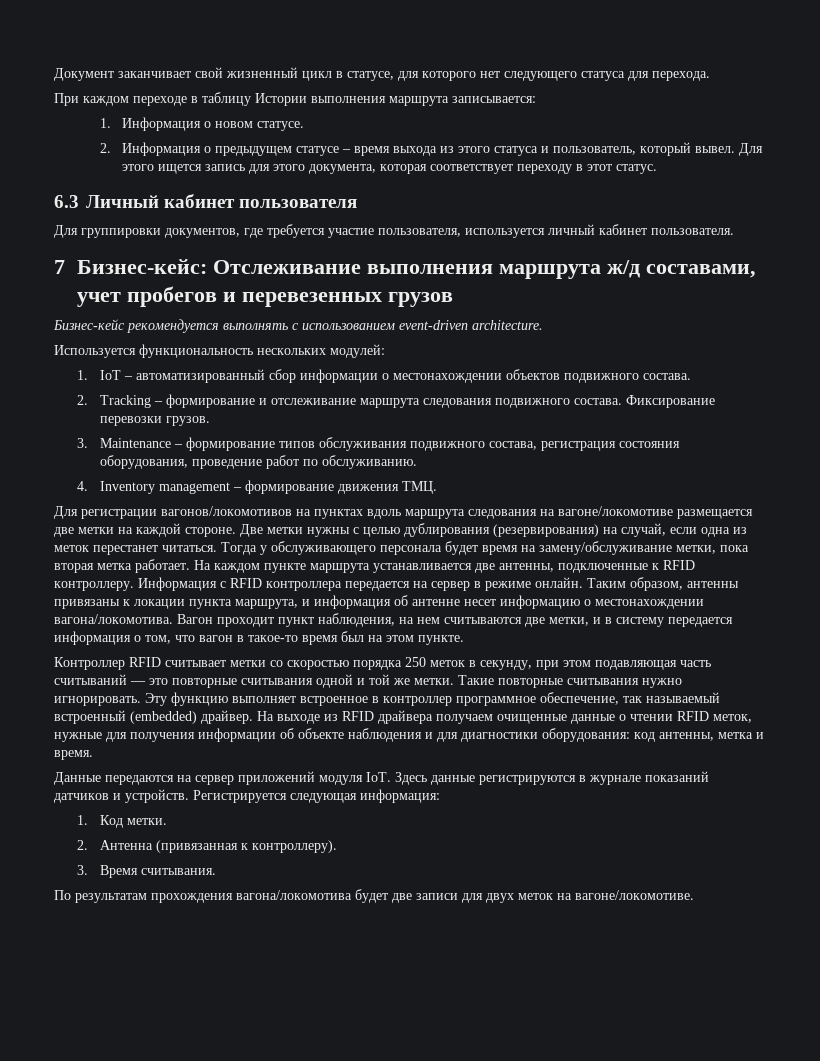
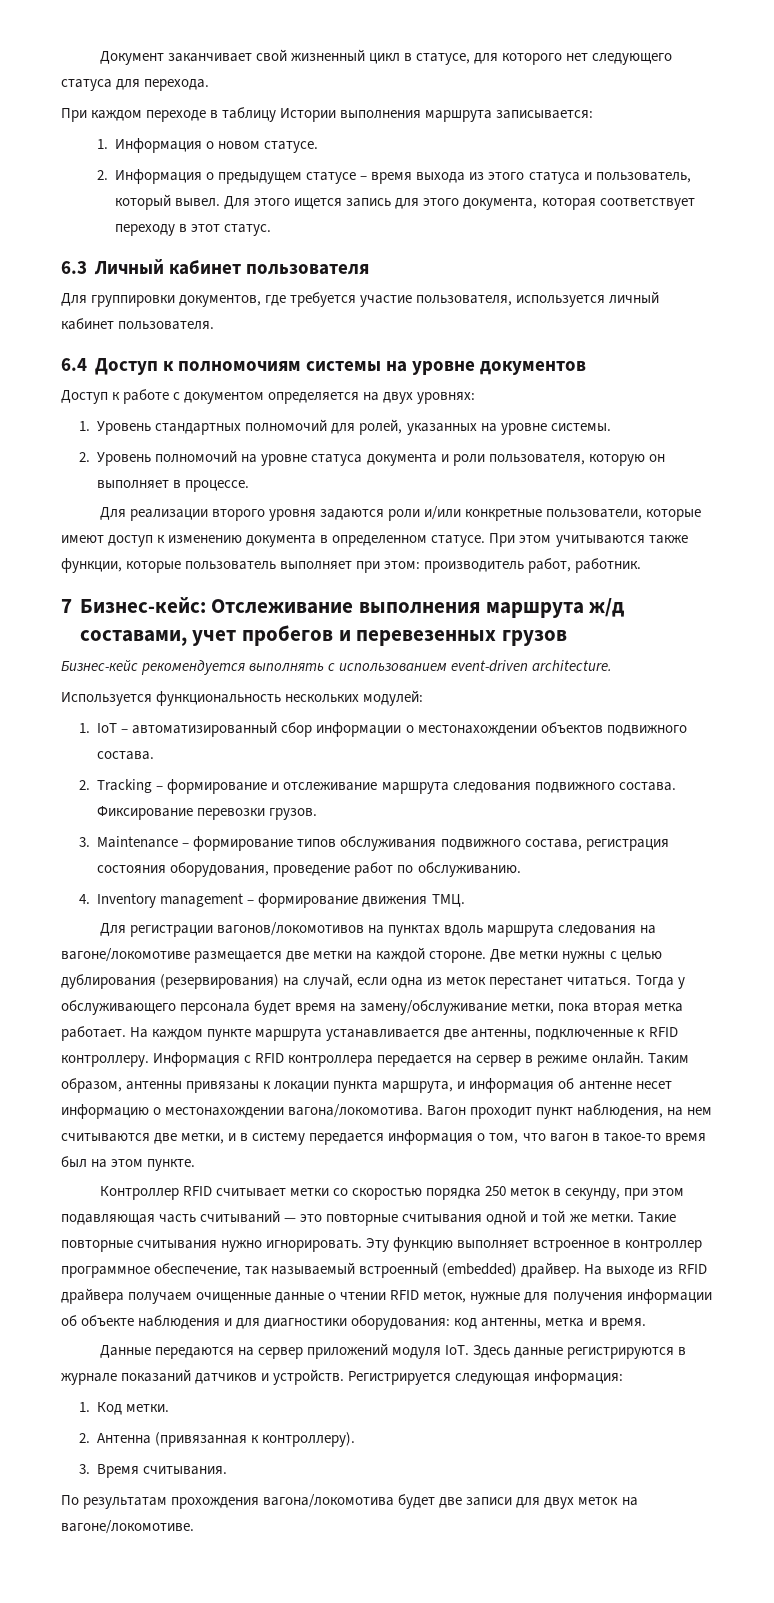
+ 6.4 Доступ к полномочиям системы на уровне документов
+ Доступ к работе с документом определяется на двух уровнях:
+ 1. Уровень стандартных полномочий для ролей, указанных на уровне системы.
+ 2. Уровень полномочий на уровне статуса документа и роли пользователя, которую он выполняет в процессе.
+ Для реализации второго уровня задаются роли и/или конкретные пользователи, которые имеют доступ к изменению документа в определенном статусе. При этом учитываются также функции, которые пользователь выполняет при этом: производитель работ, работник.

